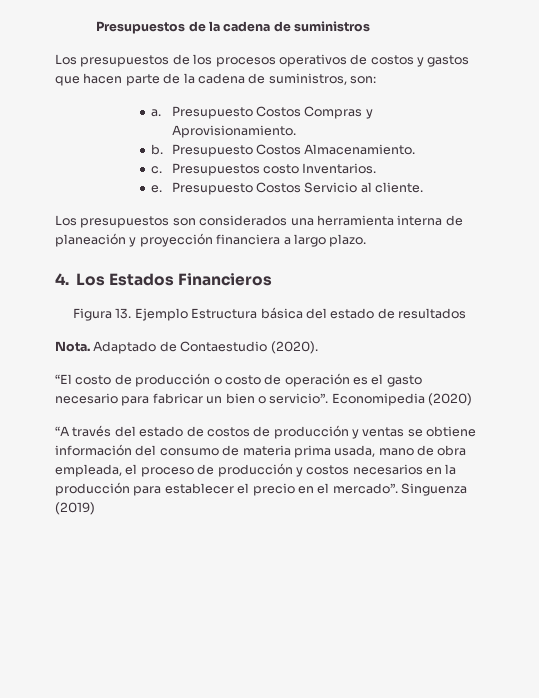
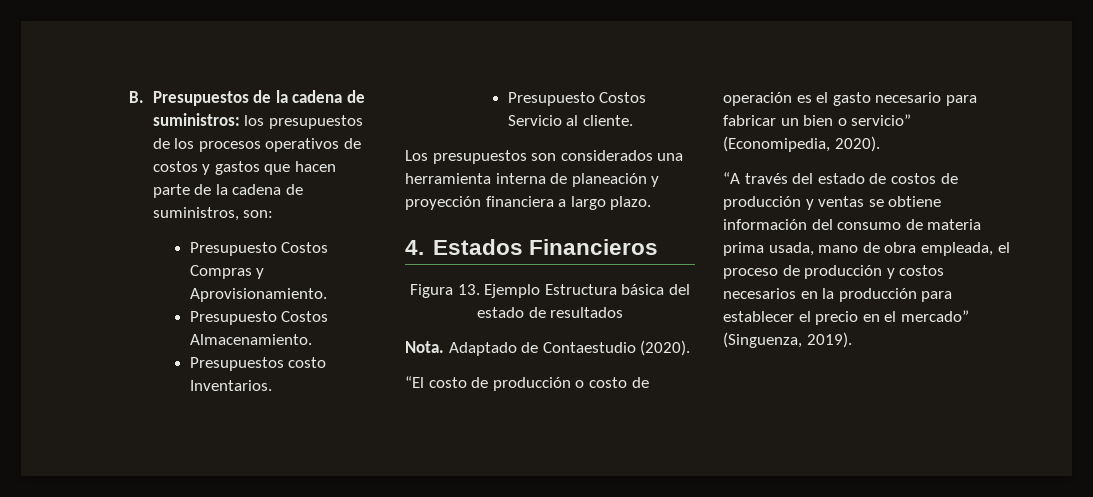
- Presupuestos de la cadena de suministros
- Los presupuestos de los procesos operativos de costos y gastos que hacen parte de la cadena de suministros, son:
+ B. Presupuestos de la cadena de suministros: los presupuestos de los procesos operativos de costos y gastos que hacen parte de la cadena de suministros, son:
- a.
- b.
- c.
- e.
- 4. Los Estados Financieros
+ 4. Estados Financieros
- “El costo de producción o costo de operación es el gasto necesario para fabricar un bien o servicio”. Economipedia (2020)
+ “El costo de producción o costo de operación es el gasto necesario para fabricar un bien o servicio” (Economipedia, 2020).
- “A través del estado de costos de producción y ventas se obtiene información del consumo de materia prima usada, mano de obra empleada, el proceso de producción y costos necesarios en la producción para establecer el precio en el mercado”. Singuenza (2019)
+ “A través del estado de costos de producción y ventas se obtiene información del consumo de materia prima usada, mano de obra empleada, el proceso de producción y costos necesarios en la producción para establecer el precio en el mercado” (Singuenza, 2019).

